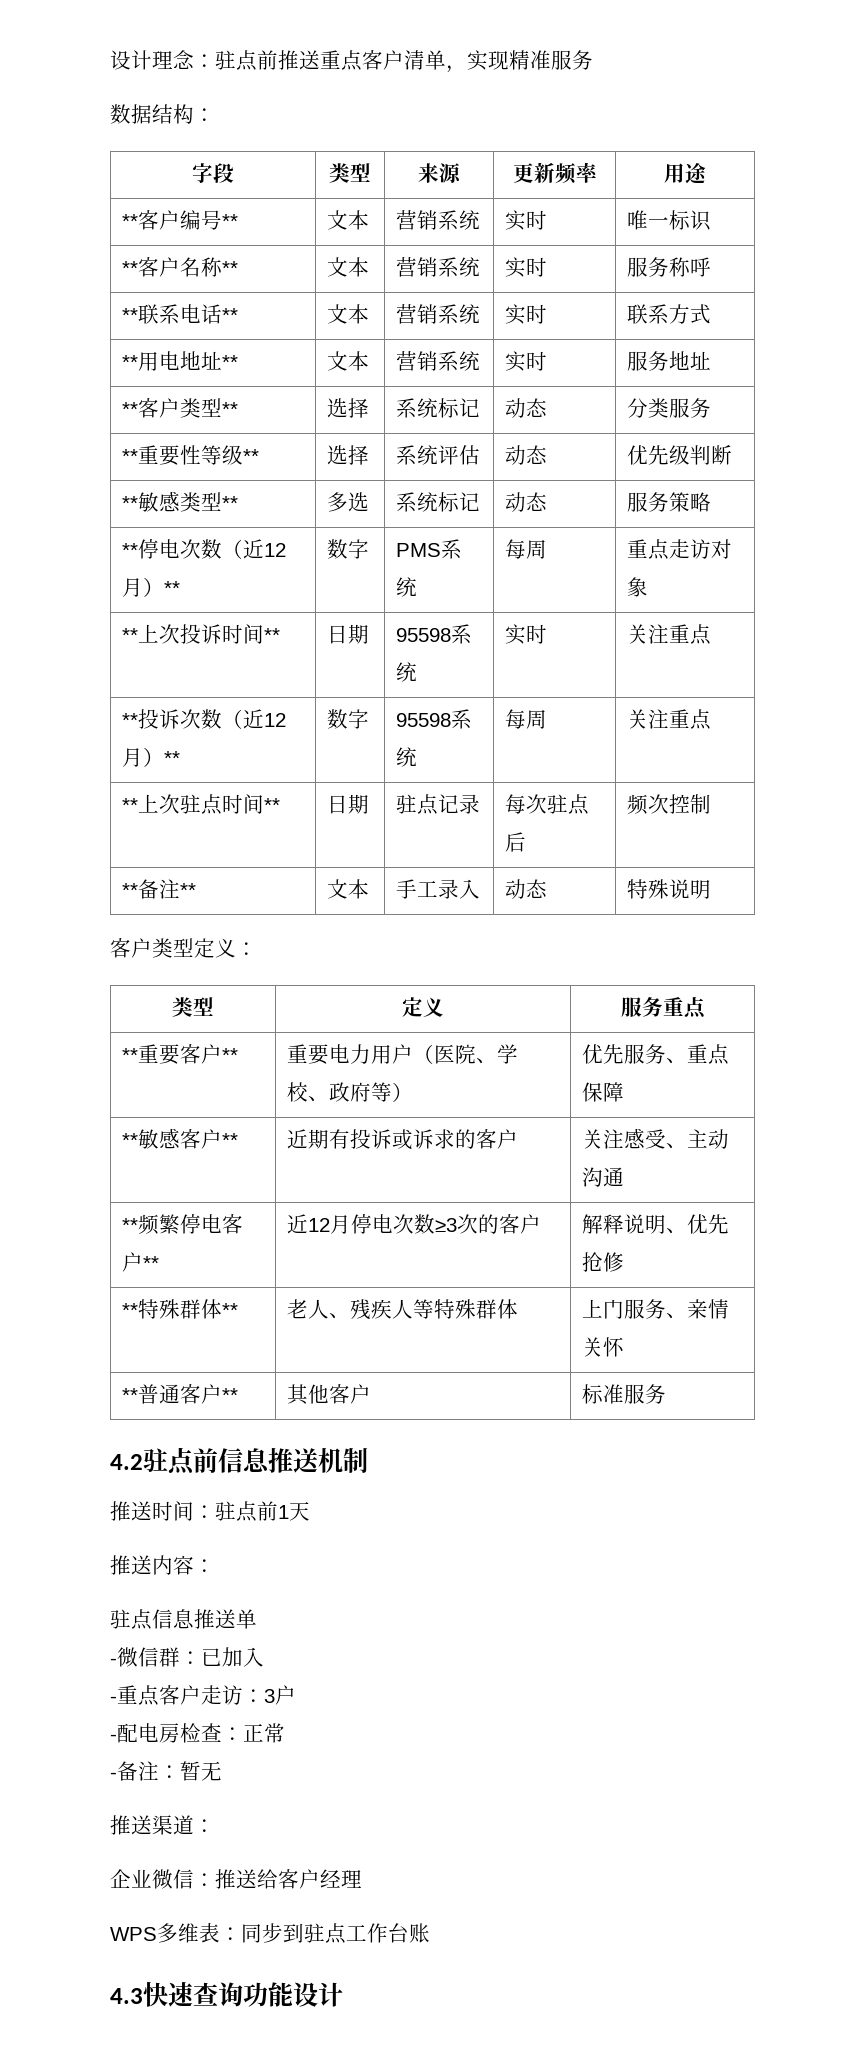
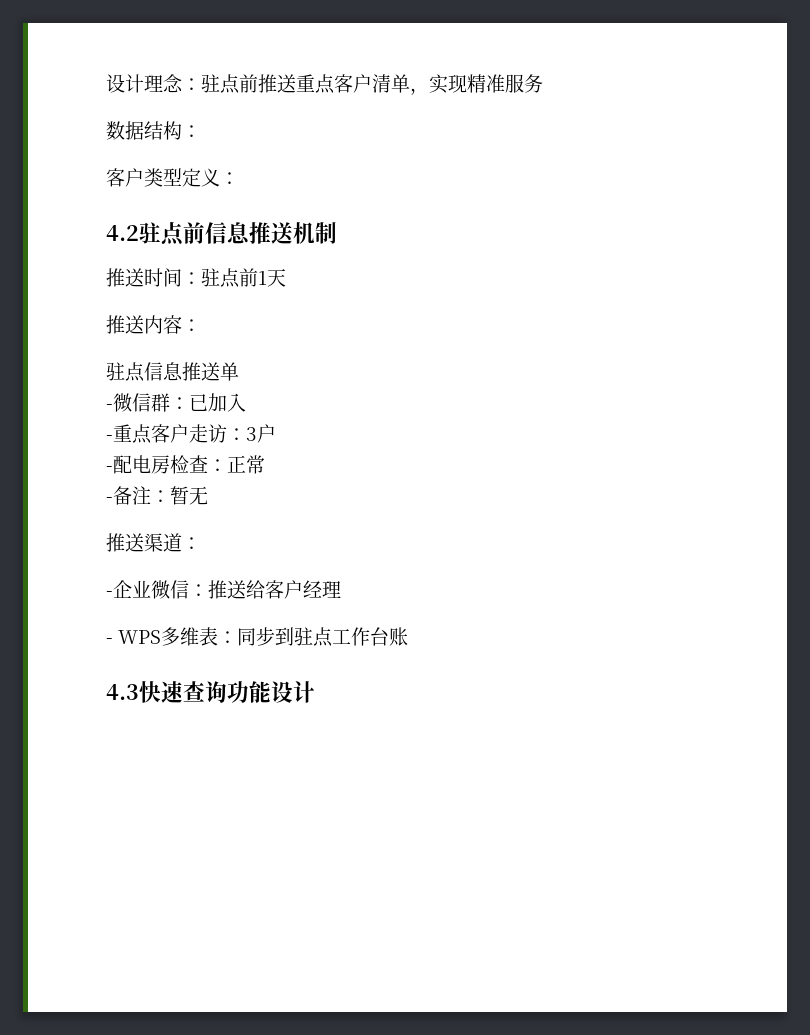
- 字段 | 类型 | 来源 | 更新频率 | 用途
- **客户编号** | 文本 | 营销系统 | 实时 | 唯一标识
- **客户名称** | 文本 | 营销系统 | 实时 | 服务称呼
- **联系电话** | 文本 | 营销系统 | 实时 | 联系方式
- **用电地址** | 文本 | 营销系统 | 实时 | 服务地址
- **客户类型** | 选择 | 系统标记 | 动态 | 分类服务
- **重要性等级** | 选择 | 系统评估 | 动态 | 优先级判断
- **敏感类型** | 多选 | 系统标记 | 动态 | 服务策略
- **停电次数（近12月）** | 数字 | PMS系统 | 每周 | 重点走访对象
- **上次投诉时间** | 日期 | 95598系统 | 实时 | 关注重点
- **投诉次数（近12月）** | 数字 | 95598系统 | 每周 | 关注重点
- **上次驻点时间** | 日期 | 驻点记录 | 每次驻点后 | 频次控制
- **备注** | 文本 | 手工录入 | 动态 | 特殊说明
  客户类型定义：
- 类型 | 定义 | 服务重点
- **重要客户** | 重要电力用户（医院、学校、政府等） | 优先服务、重点保障
- **敏感客户** | 近期有投诉或诉求的客户 | 关注感受、主动沟通
- **频繁停电客户** | 近12月停电次数≥3次的客户 | 解释说明、优先抢修
- **特殊群体** | 老人、残疾人等特殊群体 | 上门服务、亲情关怀
- **普通客户** | 其他客户 | 标准服务
- 企业微信：推送给客户经理
+ -企业微信：推送给客户经理
- WPS多维表：同步到驻点工作台账
+ - WPS多维表：同步到驻点工作台账

